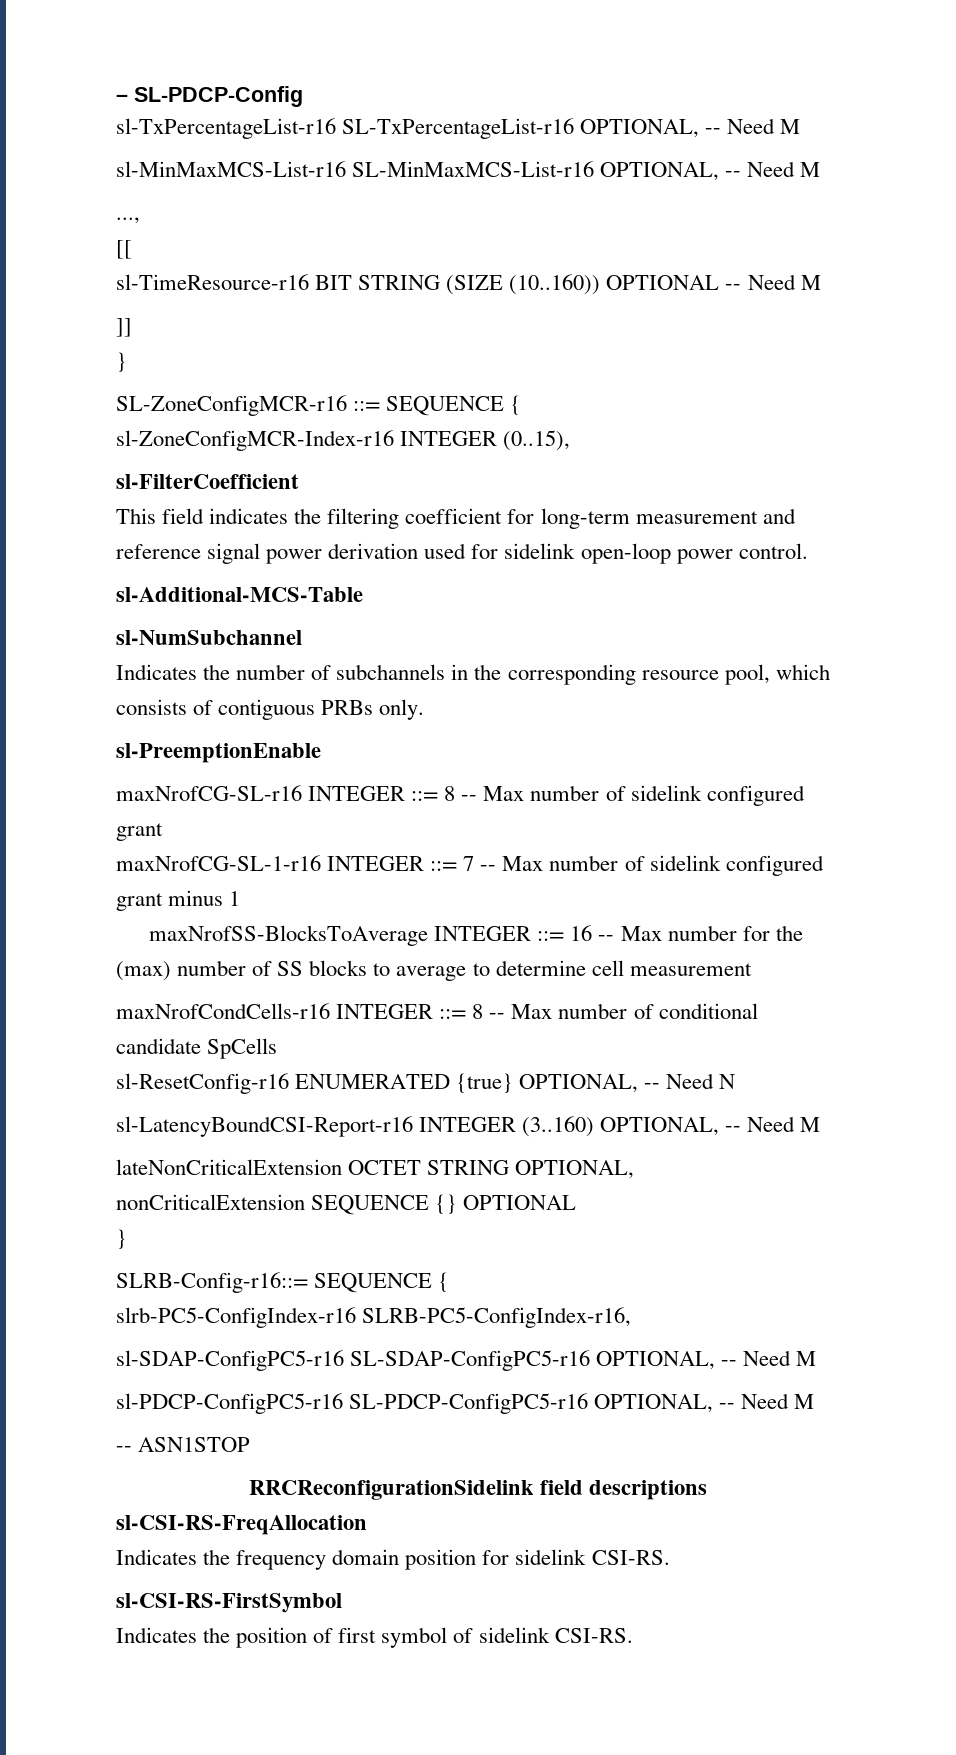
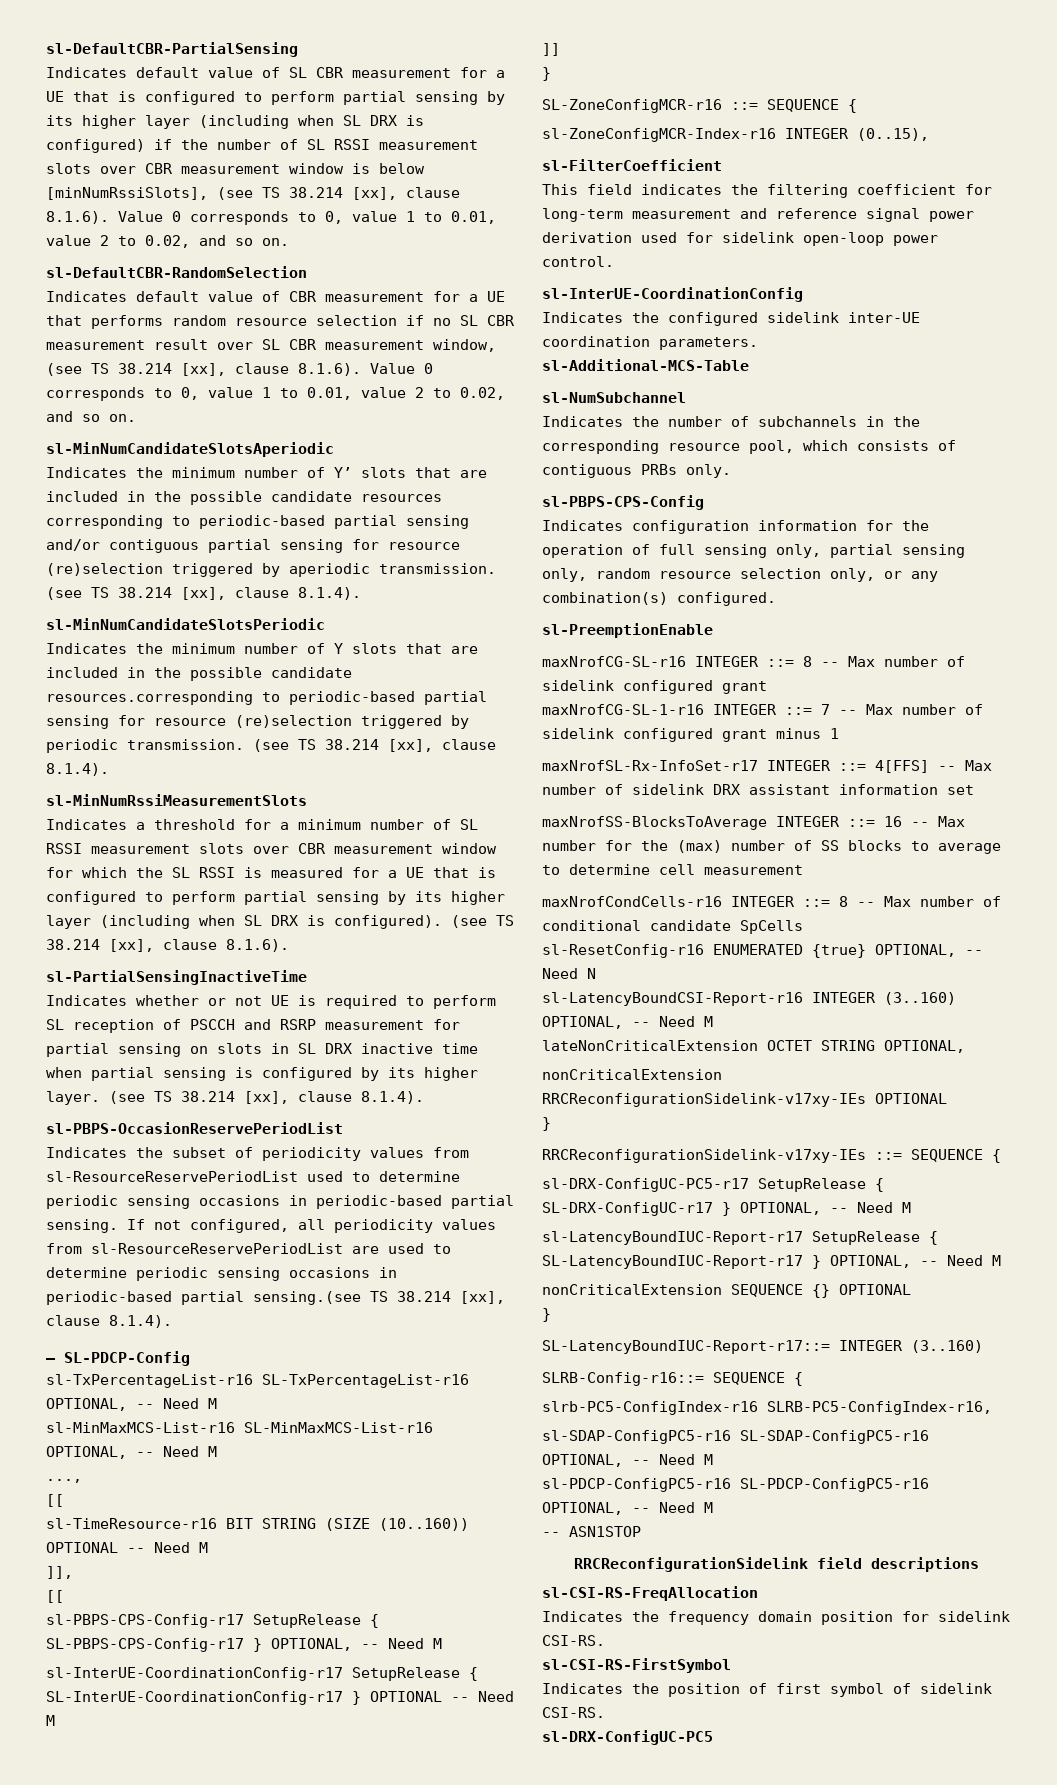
+ sl-DefaultCBR-PartialSensing
+ Indicates default value of SL CBR measurement for a UE that is configured to perform partial sensing by its higher layer (including when SL DRX is configured) if the number of SL RSSI measurement slots over CBR measurement window is below [minNumRssiSlots], (see TS 38.214 [xx], clause 8.1.6). Value 0 corresponds to 0, value 1 to 0.01, value 2 to 0.02, and so on.
+ sl-DefaultCBR-RandomSelection
+ Indicates default value of CBR measurement for a UE that performs random resource selection if no SL CBR measurement result over SL CBR measurement window, (see TS 38.214 [xx], clause 8.1.6). Value 0 corresponds to 0, value 1 to 0.01, value 2 to 0.02, and so on.
+ sl-MinNumCandidateSlotsAperiodic
+ Indicates the minimum number of Y’ slots that are included in the possible candidate resources corresponding to periodic-based partial sensing and/or contiguous partial sensing for resource (re)selection triggered by aperiodic transmission. (see TS 38.214 [xx], clause 8.1.4).
+ sl-MinNumCandidateSlotsPeriodic
+ Indicates the minimum number of Y slots that are included in the possible candidate resources.corresponding to periodic-based partial sensing for resource (re)selection triggered by periodic transmission. (see TS 38.214 [xx], clause 8.1.4).
+ sl-MinNumRssiMeasurementSlots
+ Indicates a threshold for a minimum number of SL RSSI measurement slots over CBR measurement window for which the SL RSSI is measured for a UE that is configured to perform partial sensing by its higher layer (including when SL DRX is configured). (see TS 38.214 [xx], clause 8.1.6).
+ sl-PartialSensingInactiveTime
+ Indicates whether or not UE is required to perform SL reception of PSCCH and RSRP measurement for partial sensing on slots in SL DRX inactive time when partial sensing is configured by its higher layer. (see TS 38.214 [xx], clause 8.1.4).
+ sl-PBPS-OccasionReservePeriodList
+ Indicates the subset of periodicity values from sl-ResourceReservePeriodList used to determine periodic sensing occasions in periodic-based partial sensing. If not configured, all periodicity values from sl-ResourceReservePeriodList are used to determine periodic sensing occasions in periodic-based partial sensing.(see TS 38.214 [xx], clause 8.1.4).
+ ]],
+ [[
+ sl-PBPS-CPS-Config-r17 SetupRelease { SL-PBPS-CPS-Config-r17 } OPTIONAL, -- Need M
+ sl-InterUE-CoordinationConfig-r17 SetupRelease { SL-InterUE-CoordinationConfig-r17 } OPTIONAL -- Need M
+ sl-InterUE-CoordinationConfig
+ Indicates the configured sidelink inter-UE coordination parameters.
+ sl-PBPS-CPS-Config
+ Indicates configuration information for the operation of full sensing only, partial sensing only, random resource selection only, or any combination(s) configured.
+ maxNrofSL-Rx-InfoSet-r17 INTEGER ::= 4[FFS] -- Max number of sidelink DRX assistant information set
+ nonCriticalExtension RRCReconfigurationSidelink-v17xy-IEs OPTIONAL
+ }
+ RRCReconfigurationSidelink-v17xy-IEs ::= SEQUENCE {
+ sl-DRX-ConfigUC-PC5-r17 SetupRelease { SL-DRX-ConfigUC-r17 } OPTIONAL, -- Need M
+ sl-LatencyBoundIUC-Report-r17 SetupRelease { SL-LatencyBoundIUC-Report-r17 } OPTIONAL, -- Need M
+ SL-LatencyBoundIUC-Report-r17::= INTEGER (3..160)
+ sl-DRX-ConfigUC-PC5

